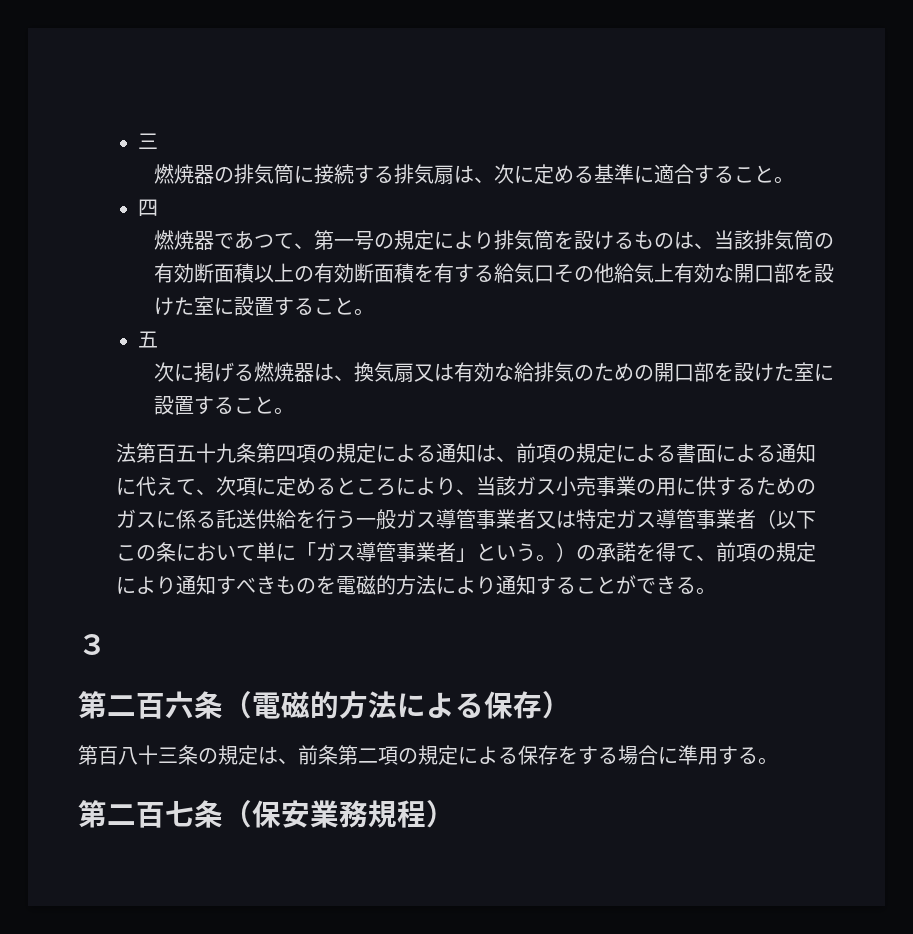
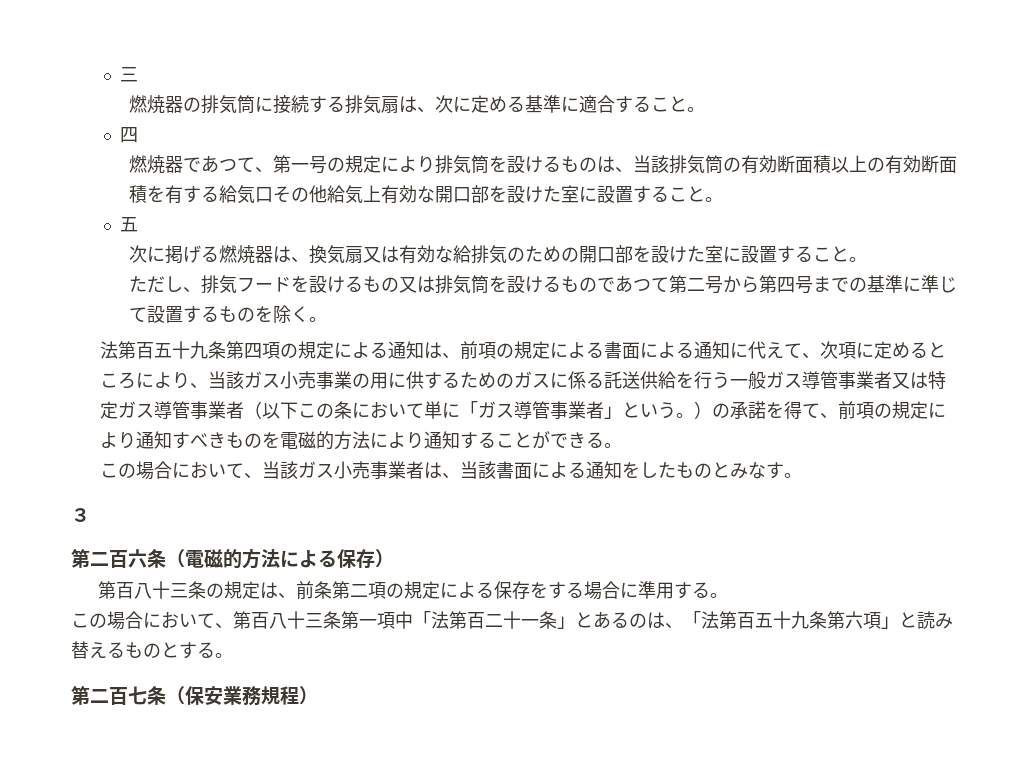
+ ただし、排気フードを設けるもの又は排気筒を設けるものであつて第二号から第四号までの基準に準じて設置するものを除く。
+ この場合において、当該ガス小売事業者は、当該書面による通知をしたものとみなす。
+ この場合において、第百八十三条第一項中「法第百二十一条」とあるのは、「法第百五十九条第六項」と読み替えるものとする。

